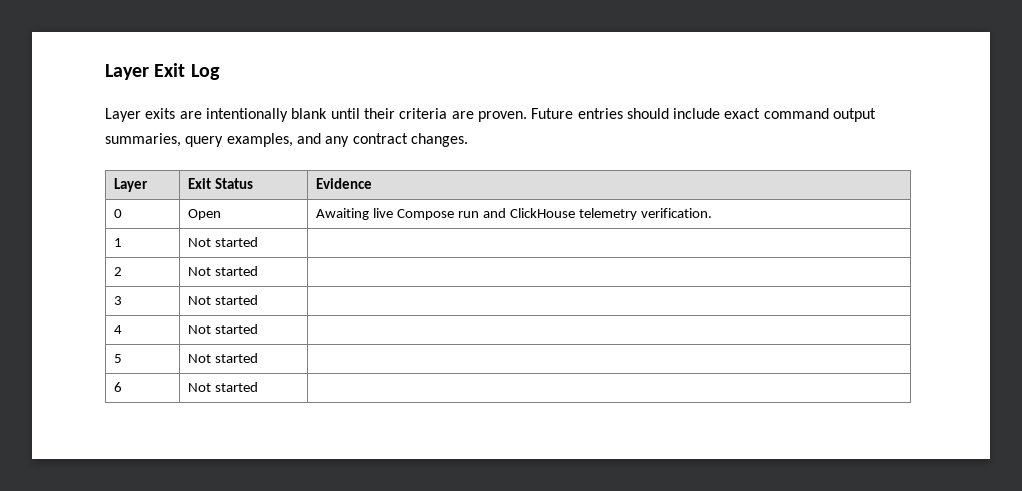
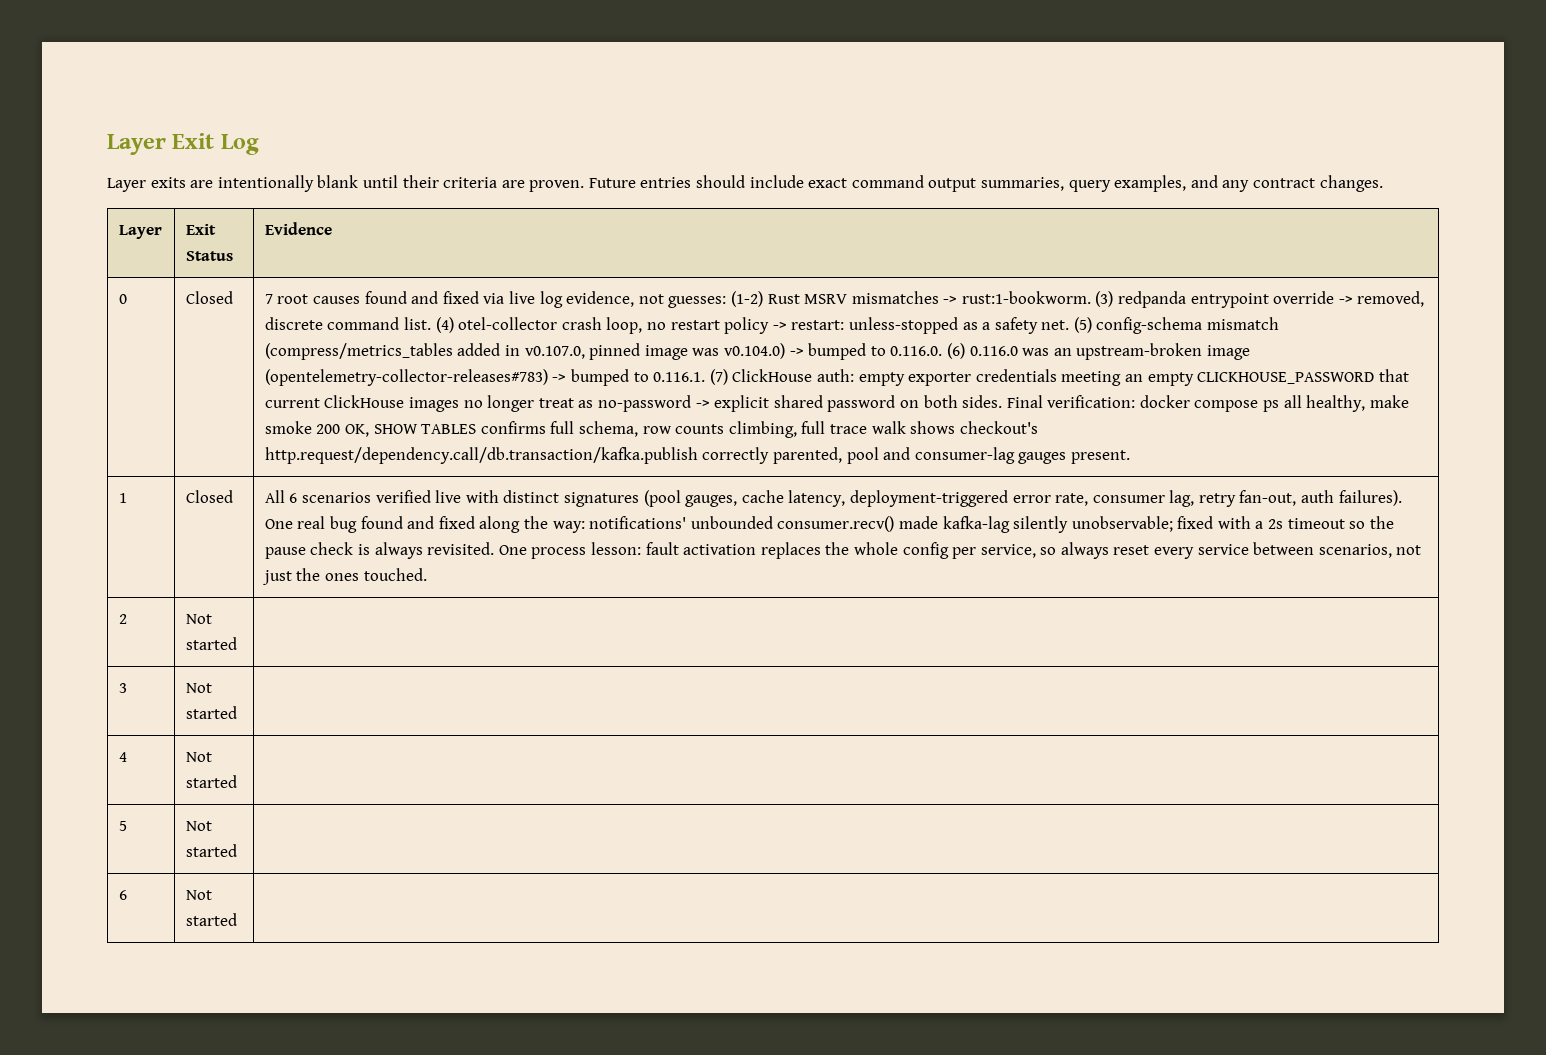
- Open | Awaiting live Compose run and ClickHouse telemetry verification.
- 1 | Not started |
+ Closed | 7 root causes found and fixed via live log evidence, not guesses: (1-2) Rust MSRV mismatches -> rust:1-bookworm. (3) redpanda entrypoint override -> removed, discrete command list. (4) otel-collector crash loop, no restart policy -> restart: unless-stopped as a safety net. (5) config-schema mismatch (compress/metrics_tables added in v0.107.0, pinned image was v0.104.0) -> bumped to 0.116.0. (6) 0.116.0 was an upstream-broken image (opentelemetry-collector-releases#783) -> bumped to 0.116.1. (7) ClickHouse auth: empty exporter credentials meeting an empty CLICKHOUSE_PASSWORD that current ClickHouse images no longer treat as no-password -> explicit shared password on both sides. Final verification: docker compose ps all healthy, make smoke 200 OK, SHOW TABLES confirms full schema, row counts climbing, full trace walk shows checkout's http.request/dependency.call/db.transaction/kafka.publish correctly parented, pool and consumer-lag gauges present.
+ 1 | Closed | All 6 scenarios verified live with distinct signatures (pool gauges, cache latency, deployment-triggered error rate, consumer lag, retry fan-out, auth failures). One real bug found and fixed along the way: notifications' unbounded consumer.recv() made kafka-lag silently unobservable; fixed with a 2s timeout so the pause check is always revisited. One process lesson: fault activation replaces the whole config per service, so always reset every service between scenarios, not just the ones touched.

